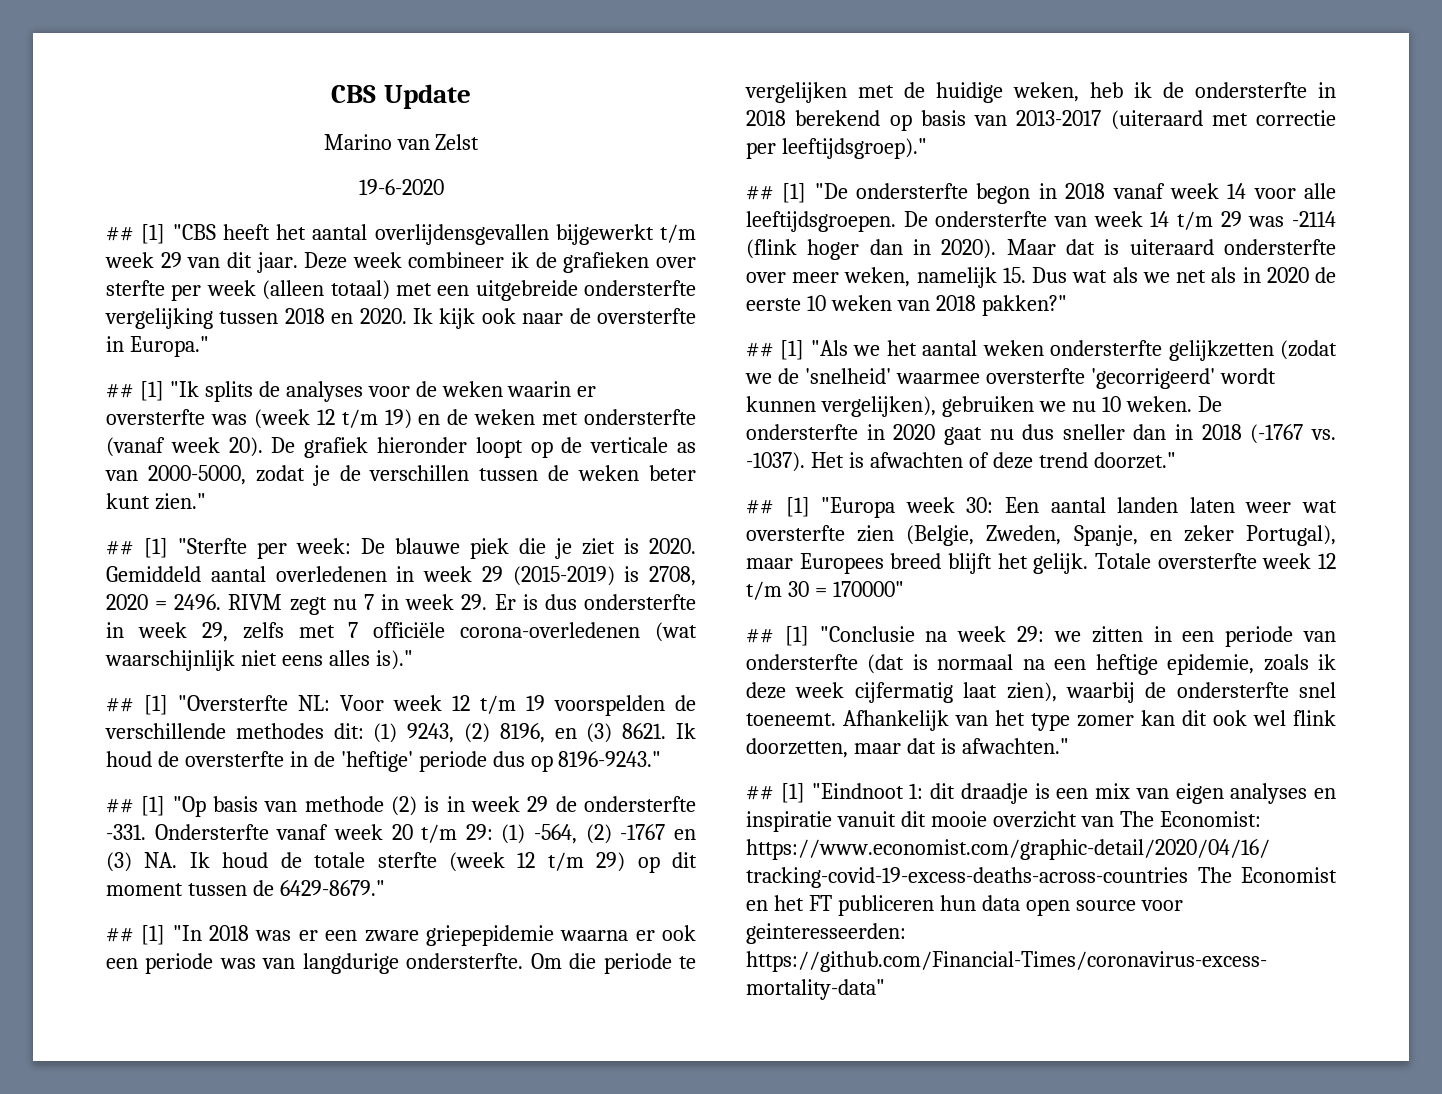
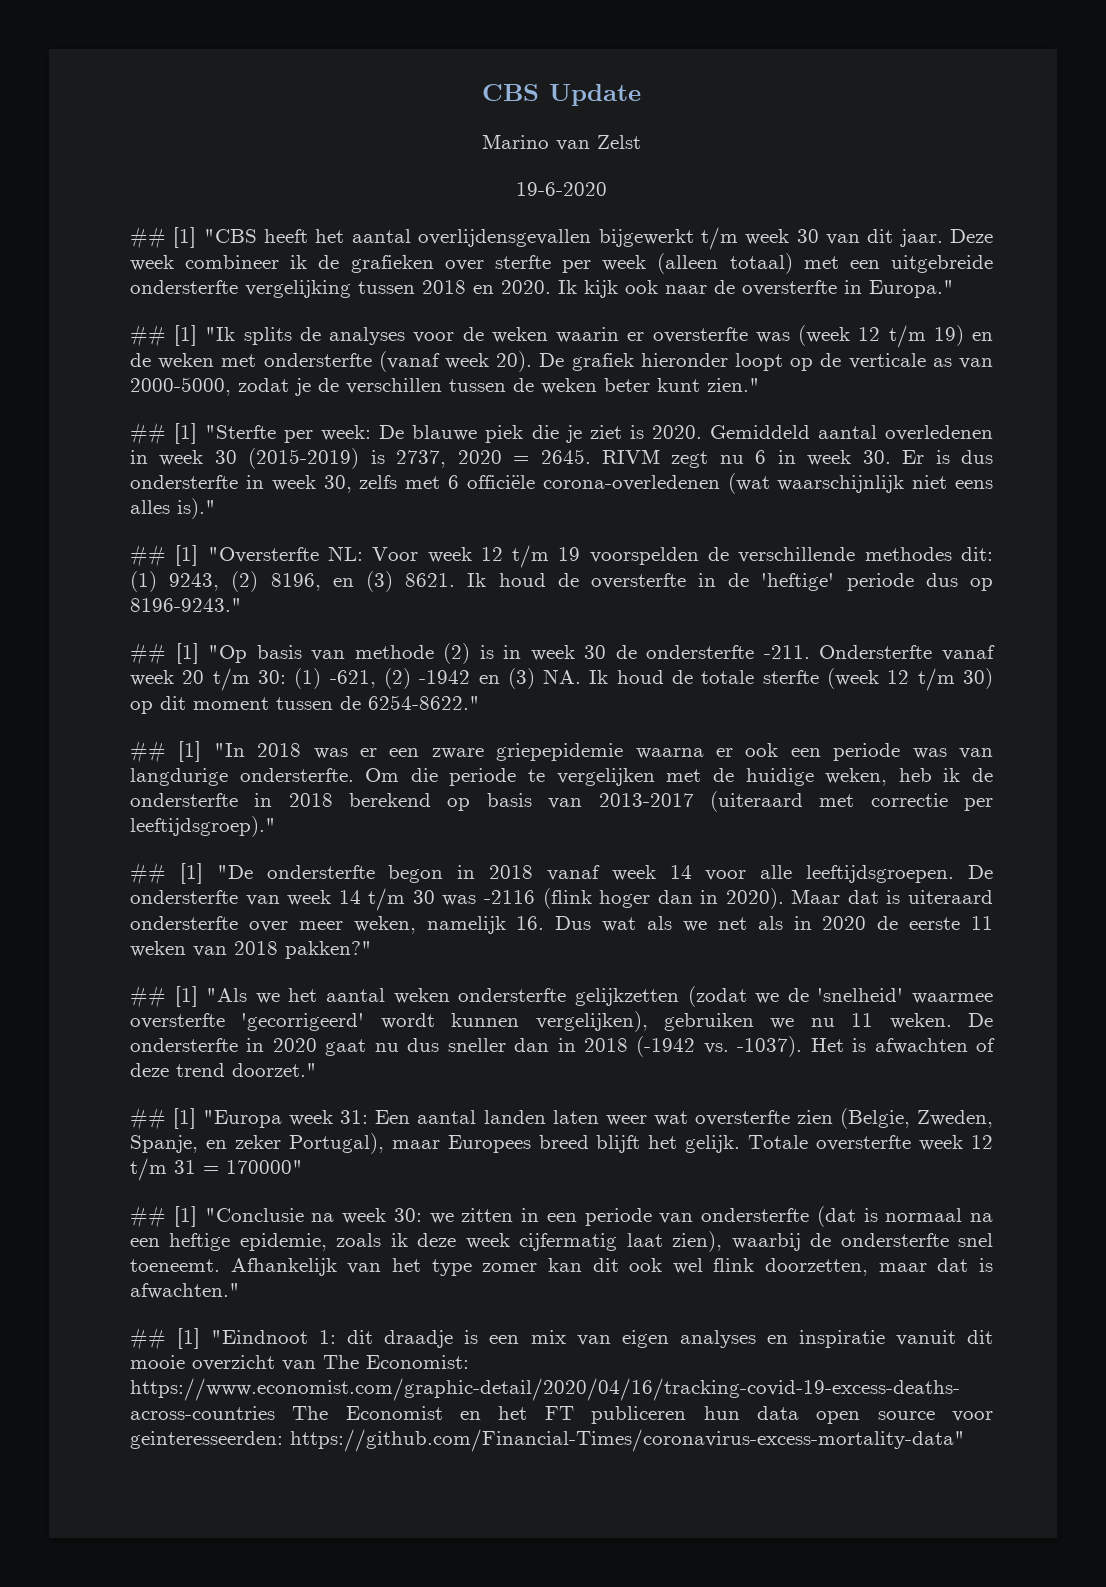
- ## [1] "CBS heeft het aantal overlijdensgevallen bijgewerkt t/m week 29 van dit jaar.
+ ## [1] "CBS heeft het aantal overlijdensgevallen bijgewerkt t/m week 30 van dit jaar.
- Gemiddeld aantal overledenen in week 29 (2015-2019) is 2708, 2020 = 2496.
+ Gemiddeld aantal overledenen in week 30 (2015-2019) is 2737, 2020 = 2645.
- RIVM zegt nu 7 in week 29. Er is dus ondersterfte in week 29, zelfs met 7 officiële corona-overledenen (wat waarschijnlijk niet eens alles is)."
+ RIVM zegt nu 6 in week 30. Er is dus ondersterfte in week 30, zelfs met 6 officiële corona-overledenen (wat waarschijnlijk niet eens alles is)."
- ## [1] "Op basis van methode (2) is in week 29 de ondersterfte -331.
+ ## [1] "Op basis van methode (2) is in week 30 de ondersterfte -211.
- Ondersterfte vanaf week 20 t/m 29: (1) -564, (2) -1767 en (3) NA. Ik houd de totale sterfte (week 12 t/m 29) op dit moment tussen de 6429-8679."
+ Ondersterfte vanaf week 20 t/m 30: (1) -621, (2) -1942 en (3) NA. Ik houd de totale sterfte (week 12 t/m 30) op dit moment tussen de 6254-8622."
- De ondersterfte van week 14 t/m 29 was -2114 (flink hoger dan in 2020).
+ De ondersterfte van week 14 t/m 30 was -2116 (flink hoger dan in 2020).
- Maar dat is uiteraard ondersterfte over meer weken, namelijk 15. Dus wat als we net als in 2020 de eerste 10 weken van 2018 pakken?"
+ Maar dat is uiteraard ondersterfte over meer weken, namelijk 16. Dus wat als we net als in 2020 de eerste 11 weken van 2018 pakken?"
- ## [1] "Als we het aantal weken ondersterfte gelijkzetten (zodat we de 'snelheid' waarmee oversterfte 'gecorrigeerd' wordt kunnen vergelijken), gebruiken we nu 10 weken.
+ ## [1] "Als we het aantal weken ondersterfte gelijkzetten (zodat we de 'snelheid' waarmee oversterfte 'gecorrigeerd' wordt kunnen vergelijken), gebruiken we nu 11 weken.
- De ondersterfte in 2020 gaat nu dus sneller dan in 2018 (-1767 vs. -1037).
+ De ondersterfte in 2020 gaat nu dus sneller dan in 2018 (-1942 vs. -1037).
- ## [1] "Europa week 30: Een aantal landen laten weer wat oversterfte zien (Belgie, Zweden, Spanje, en zeker Portugal), maar Europees breed blijft het gelijk.
+ ## [1] "Europa week 31: Een aantal landen laten weer wat oversterfte zien (Belgie, Zweden, Spanje, en zeker Portugal), maar Europees breed blijft het gelijk.
- Totale oversterfte week 12 t/m 30 = 170000"
+ Totale oversterfte week 12 t/m 31 = 170000"
- ## [1] "Conclusie na week 29: we zitten in een periode van ondersterfte (dat is normaal na een heftige epidemie, zoals ik deze week cijfermatig laat zien), waarbij de ondersterfte snel toeneemt.
+ ## [1] "Conclusie na week 30: we zitten in een periode van ondersterfte (dat is normaal na een heftige epidemie, zoals ik deze week cijfermatig laat zien), waarbij de ondersterfte snel toeneemt.

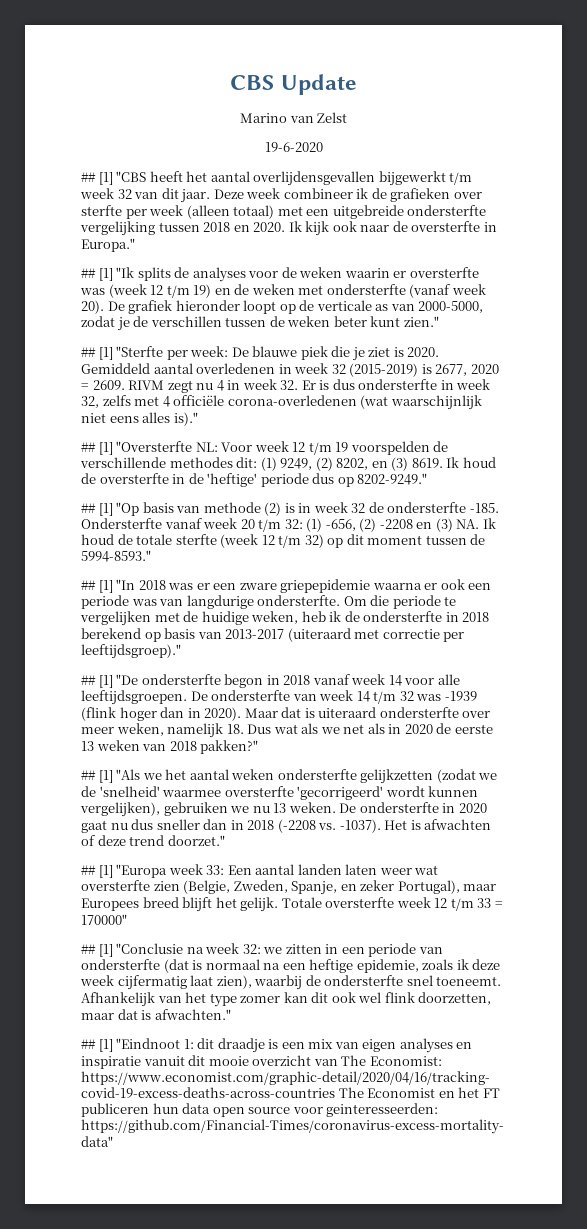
- ## [1] "CBS heeft het aantal overlijdensgevallen bijgewerkt t/m week 30 van dit jaar.
+ ## [1] "CBS heeft het aantal overlijdensgevallen bijgewerkt t/m week 32 van dit jaar.
- Gemiddeld aantal overledenen in week 30 (2015-2019) is 2737, 2020 = 2645.
+ Gemiddeld aantal overledenen in week 32 (2015-2019) is 2677, 2020 = 2609.
- RIVM zegt nu 6 in week 30. Er is dus ondersterfte in week 30, zelfs met 6 officiële corona-overledenen (wat waarschijnlijk niet eens alles is)."
+ RIVM zegt nu 4 in week 32. Er is dus ondersterfte in week 32, zelfs met 4 officiële corona-overledenen (wat waarschijnlijk niet eens alles is)."
- ## [1] "Oversterfte NL: Voor week 12 t/m 19 voorspelden de verschillende methodes dit: (1) 9243, (2) 8196, en (3) 8621.
+ ## [1] "Oversterfte NL: Voor week 12 t/m 19 voorspelden de verschillende methodes dit: (1) 9249, (2) 8202, en (3) 8619.
- Ik houd de oversterfte in de 'heftige' periode dus op 8196-9243."
+ Ik houd de oversterfte in de 'heftige' periode dus op 8202-9249."
- ## [1] "Op basis van methode (2) is in week 30 de ondersterfte -211.
+ ## [1] "Op basis van methode (2) is in week 32 de ondersterfte -185.
- Ondersterfte vanaf week 20 t/m 30: (1) -621, (2) -1942 en (3) NA. Ik houd de totale sterfte (week 12 t/m 30) op dit moment tussen de 6254-8622."
+ Ondersterfte vanaf week 20 t/m 32: (1) -656, (2) -2208 en (3) NA. Ik houd de totale sterfte (week 12 t/m 32) op dit moment tussen de 5994-8593."
- De ondersterfte van week 14 t/m 30 was -2116 (flink hoger dan in 2020).
+ De ondersterfte van week 14 t/m 32 was -1939 (flink hoger dan in 2020).
- Maar dat is uiteraard ondersterfte over meer weken, namelijk 16. Dus wat als we net als in 2020 de eerste 11 weken van 2018 pakken?"
+ Maar dat is uiteraard ondersterfte over meer weken, namelijk 18. Dus wat als we net als in 2020 de eerste 13 weken van 2018 pakken?"
- ## [1] "Als we het aantal weken ondersterfte gelijkzetten (zodat we de 'snelheid' waarmee oversterfte 'gecorrigeerd' wordt kunnen vergelijken), gebruiken we nu 11 weken.
+ ## [1] "Als we het aantal weken ondersterfte gelijkzetten (zodat we de 'snelheid' waarmee oversterfte 'gecorrigeerd' wordt kunnen vergelijken), gebruiken we nu 13 weken.
- De ondersterfte in 2020 gaat nu dus sneller dan in 2018 (-1942 vs. -1037).
+ De ondersterfte in 2020 gaat nu dus sneller dan in 2018 (-2208 vs. -1037).
- ## [1] "Europa week 31: Een aantal landen laten weer wat oversterfte zien (Belgie, Zweden, Spanje, en zeker Portugal), maar Europees breed blijft het gelijk.
+ ## [1] "Europa week 33: Een aantal landen laten weer wat oversterfte zien (Belgie, Zweden, Spanje, en zeker Portugal), maar Europees breed blijft het gelijk.
- Totale oversterfte week 12 t/m 31 = 170000"
+ Totale oversterfte week 12 t/m 33 = 170000"
- ## [1] "Conclusie na week 30: we zitten in een periode van ondersterfte (dat is normaal na een heftige epidemie, zoals ik deze week cijfermatig laat zien), waarbij de ondersterfte snel toeneemt.
+ ## [1] "Conclusie na week 32: we zitten in een periode van ondersterfte (dat is normaal na een heftige epidemie, zoals ik deze week cijfermatig laat zien), waarbij de ondersterfte snel toeneemt.

